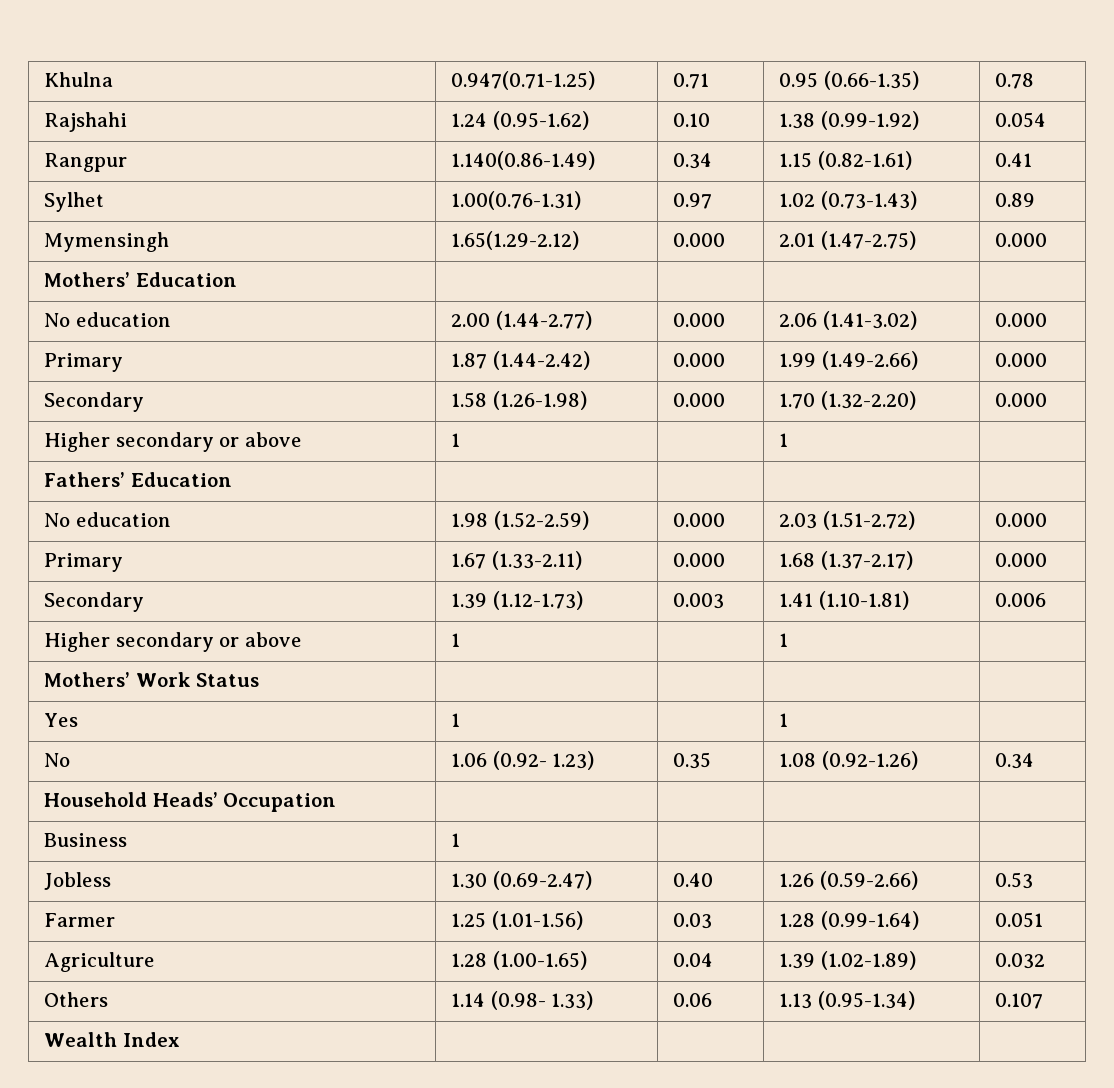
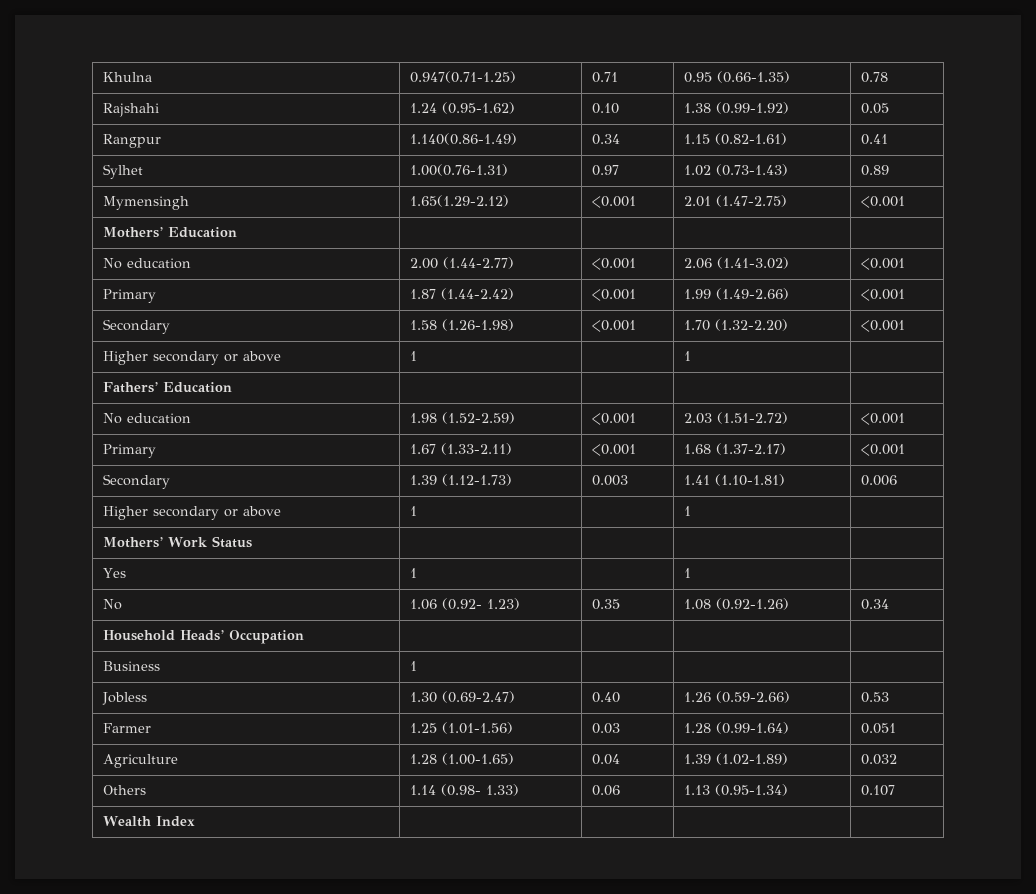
- Rajshahi | 1.24 (0.95-1.62) | 0.10 | 1.38 (0.99-1.92) | 0.054
+ Rajshahi | 1.24 (0.95-1.62) | 0.10 | 1.38 (0.99-1.92) | 0.05
- Mymensingh | 1.65(1.29-2.12) | 0.000 | 2.01 (1.47-2.75) | 0.000
+ Mymensingh | 1.65(1.29-2.12) | <0.001 | 2.01 (1.47-2.75) | <0.001
- No education | 2.00 (1.44-2.77) | 0.000 | 2.06 (1.41-3.02) | 0.000
+ No education | 2.00 (1.44-2.77) | <0.001 | 2.06 (1.41-3.02) | <0.001
- Primary | 1.87 (1.44-2.42) | 0.000 | 1.99 (1.49-2.66) | 0.000
+ Primary | 1.87 (1.44-2.42) | <0.001 | 1.99 (1.49-2.66) | <0.001
- Secondary | 1.58 (1.26-1.98) | 0.000 | 1.70 (1.32-2.20) | 0.000
+ Secondary | 1.58 (1.26-1.98) | <0.001 | 1.70 (1.32-2.20) | <0.001
- No education | 1.98 (1.52-2.59) | 0.000 | 2.03 (1.51-2.72) | 0.000
+ No education | 1.98 (1.52-2.59) | <0.001 | 2.03 (1.51-2.72) | <0.001
- Primary | 1.67 (1.33-2.11) | 0.000 | 1.68 (1.37-2.17) | 0.000
+ Primary | 1.67 (1.33-2.11) | <0.001 | 1.68 (1.37-2.17) | <0.001

